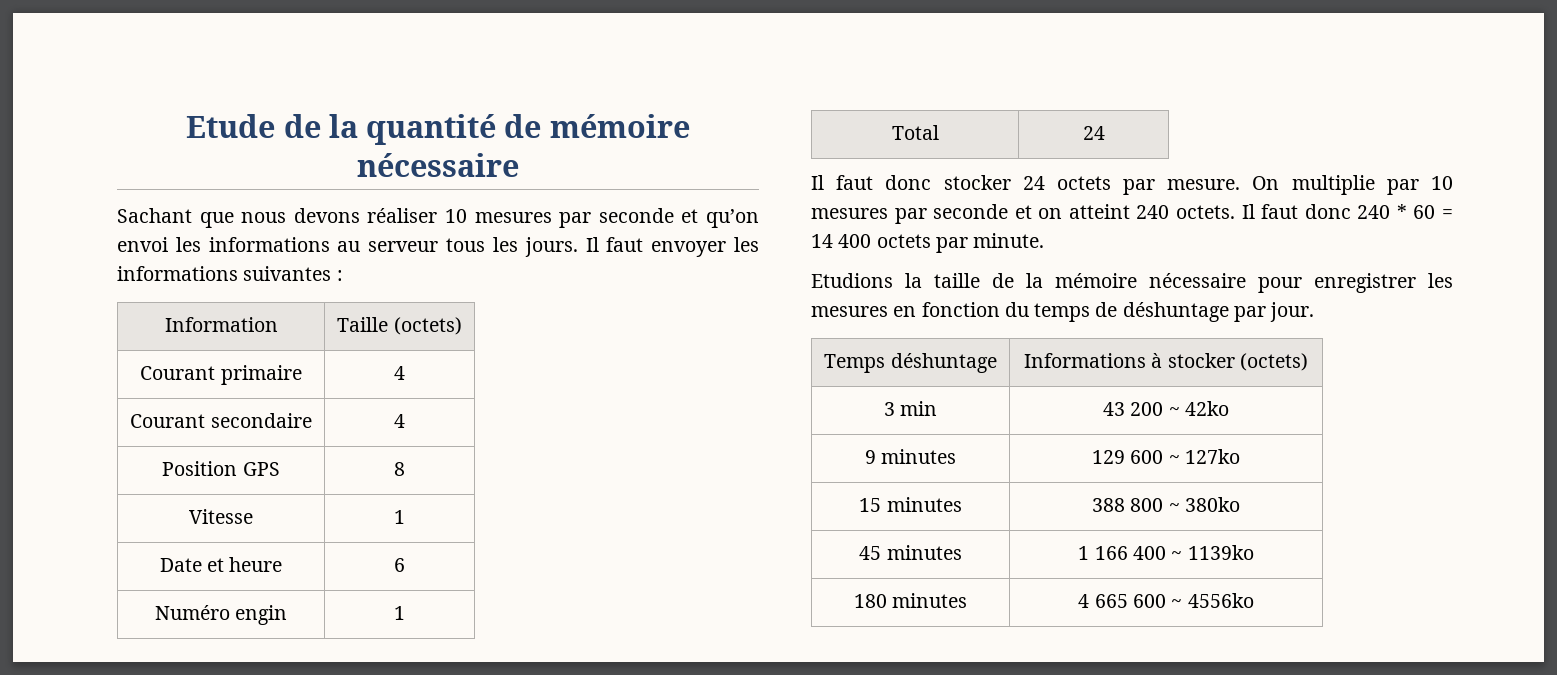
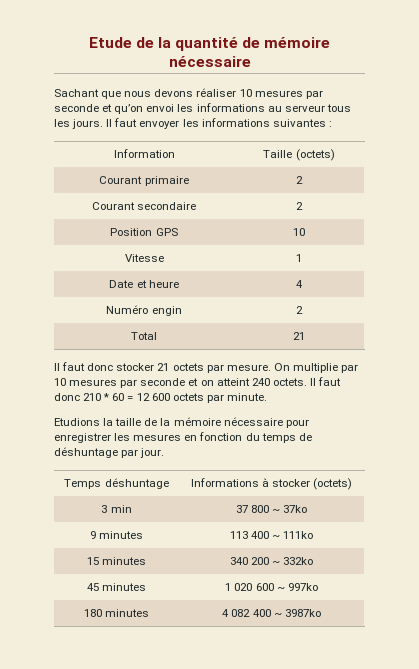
- Courant primaire | 4
+ Courant primaire | 2
- Courant secondaire | 4
+ Courant secondaire | 2
- Position GPS | 8
+ Position GPS | 10
- Date et heure | 6
+ Date et heure | 4
- Numéro engin | 1
+ Numéro engin | 2
- Total | 24
+ Total | 21
- Il faut donc stocker 24 octets par mesure.
+ Il faut donc stocker 21 octets par mesure.
- Il faut donc 240 * 60 = 14 400 octets par minute.
+ Il faut donc 210 * 60 = 12 600 octets par minute.
- 3 min | 43 200 ~ 42ko
- 9 minutes | 129 600 ~ 127ko
- 15 minutes | 388 800 ~ 380ko
+ 3 min | 37 800 ~ 37ko
+ 9 minutes | 113 400 ~ 111ko
+ 15 minutes | 340 200 ~ 332ko
- 45 minutes | 1 166 400 ~ 1139ko
+ 45 minutes | 1 020 600 ~ 997ko
- 180 minutes | 4 665 600 ~ 4556ko
+ 180 minutes | 4 082 400 ~ 3987ko

